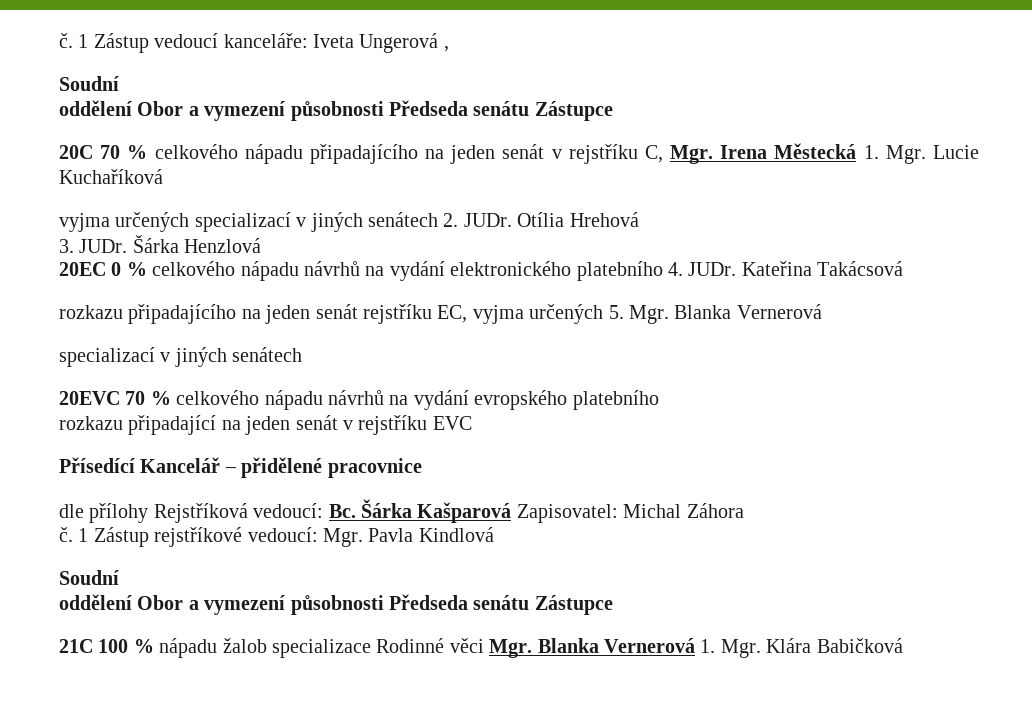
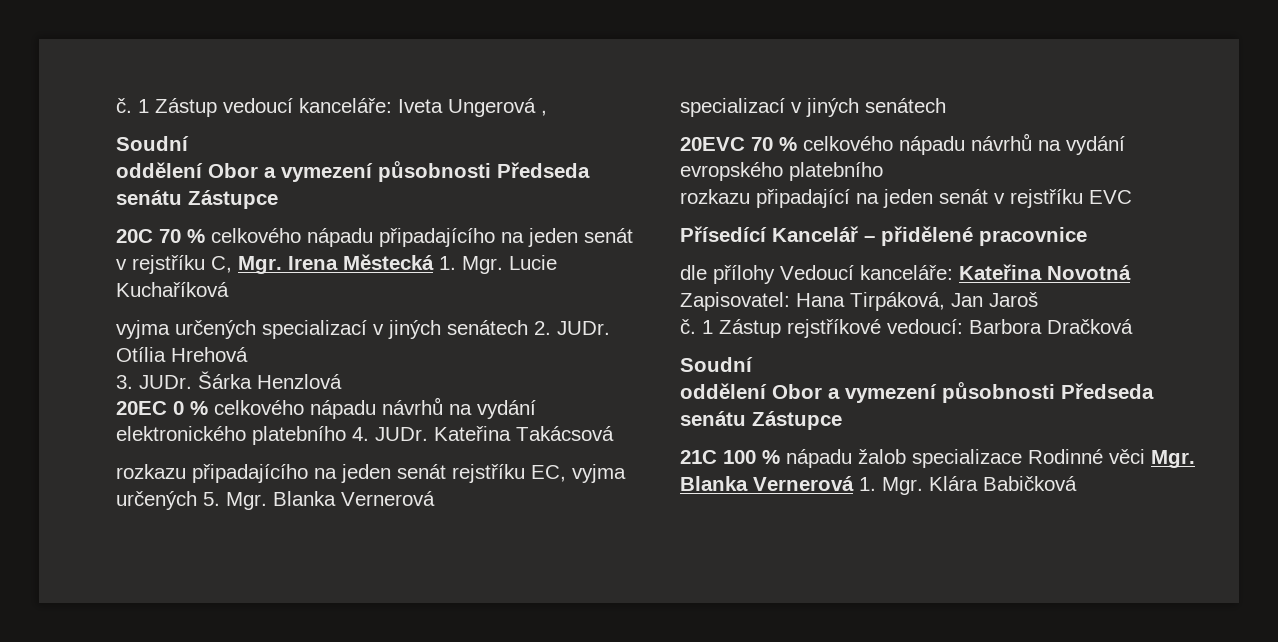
- dle přílohy Rejstříková vedoucí: Bc. Šárka Kašparová Zapisovatel: Michal Záhora
+ dle přílohy Vedoucí kanceláře: Kateřina Novotná Zapisovatel: Hana Tirpáková, Jan Jaroš
- 1 Zástup rejstříkové vedoucí: Mgr. Pavla Kindlová
+ 1 Zástup rejstříkové vedoucí: Barbora Dračková

